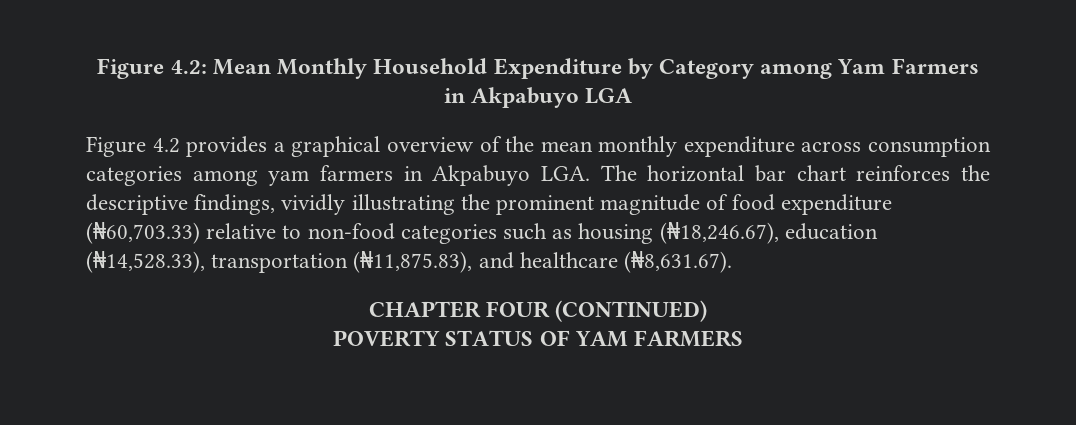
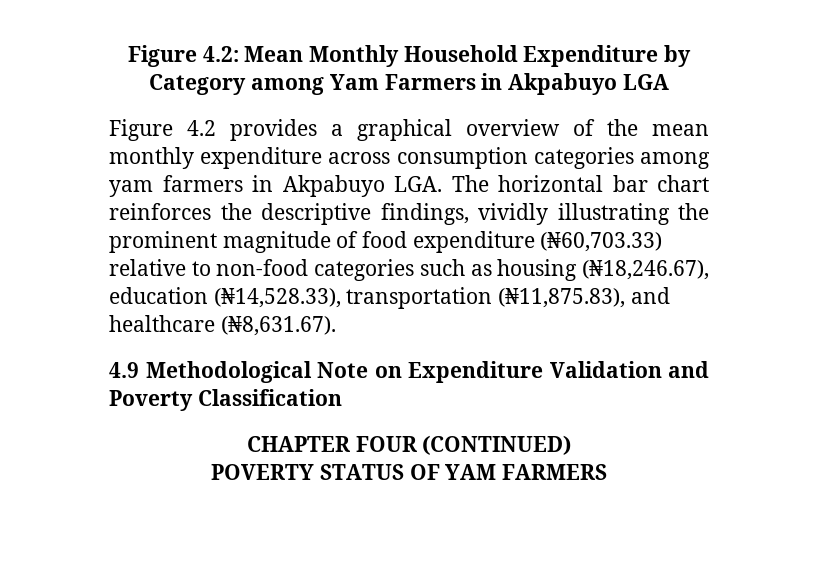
+ 4.9 Methodological Note on Expenditure Validation and Poverty Classification

